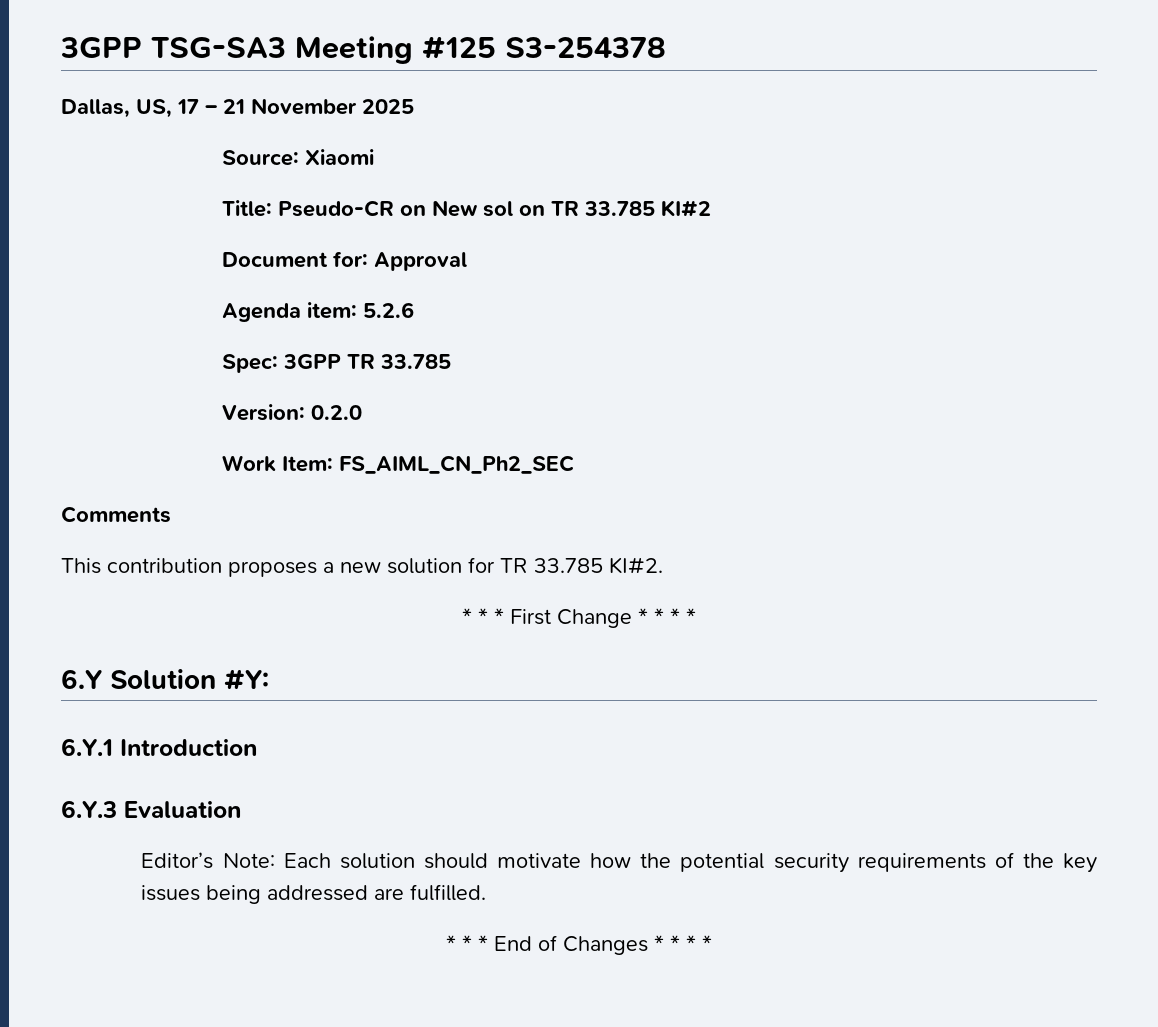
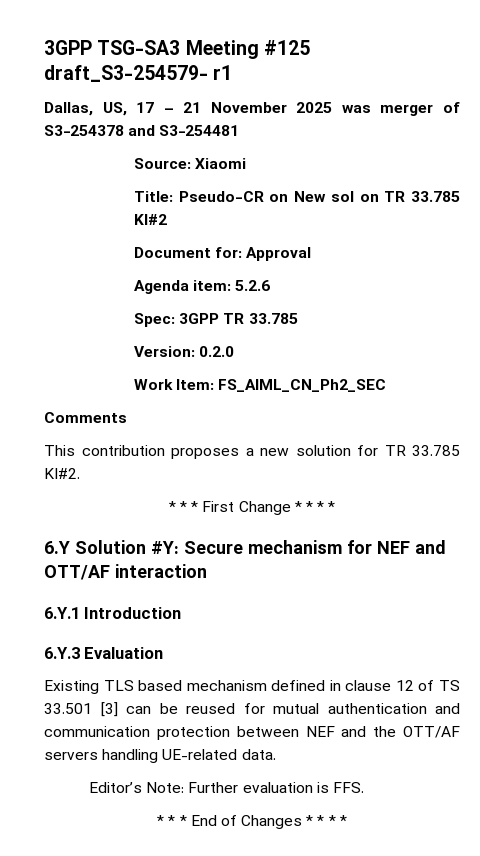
- 3GPP TSG-SA3 Meeting #125 S3-254378
+ 3GPP TSG-SA3 Meeting #125 draft_S3-254579- r1
- Dallas, US, 17 – 21 November 2025
+ Dallas, US, 17 – 21 November 2025 was merger of S3‑254378 and S3‑254481
- 6.Y Solution #Y:
+ 6.Y Solution #Y: Secure mechanism for NEF and OTT/AF interaction
  6.Y.1 Introduction
  6.Y.3 Evaluation
- Editor’s Note: Each solution should motivate how the potential security requirements of the key issues being addressed are fulfilled.
+ Existing TLS based mechanism defined in clause 12 of TS 33.501 [3] can be reused for mutual authentication and communication protection between NEF and the OTT/AF servers handling UE-related data.
+ Editor’s Note: Further evaluation is FFS.

